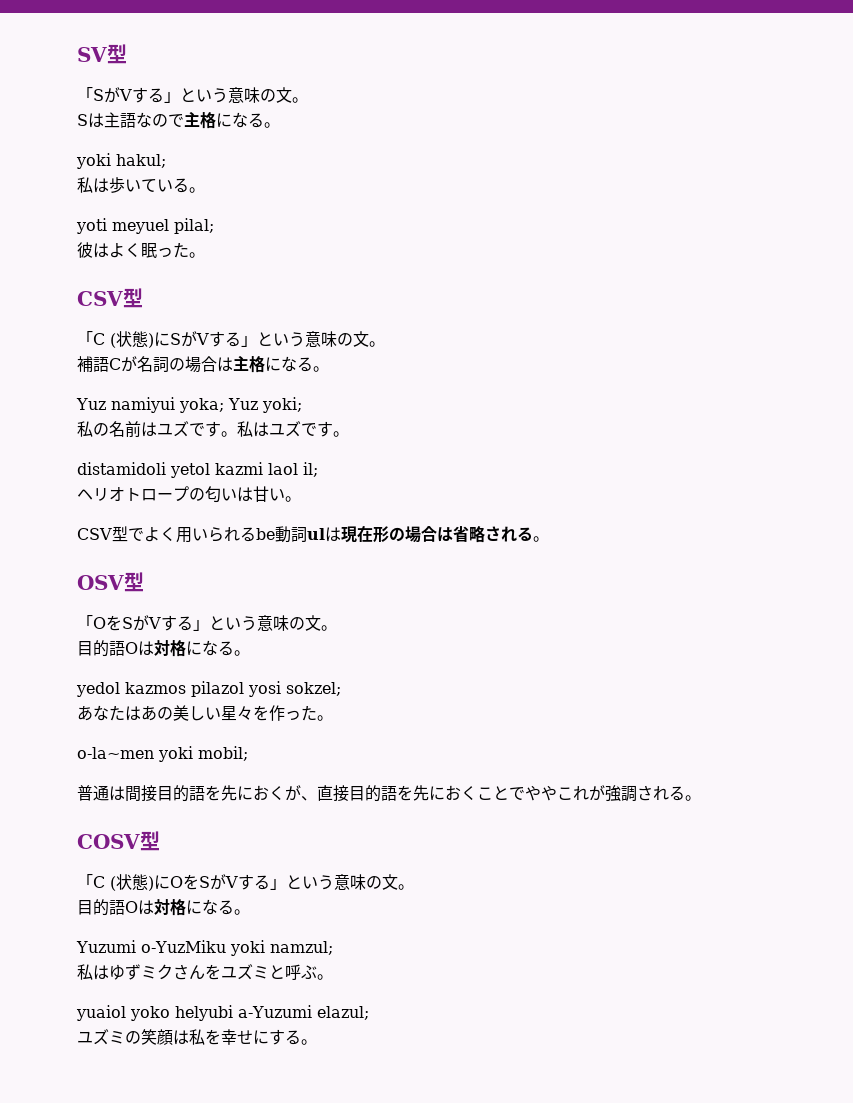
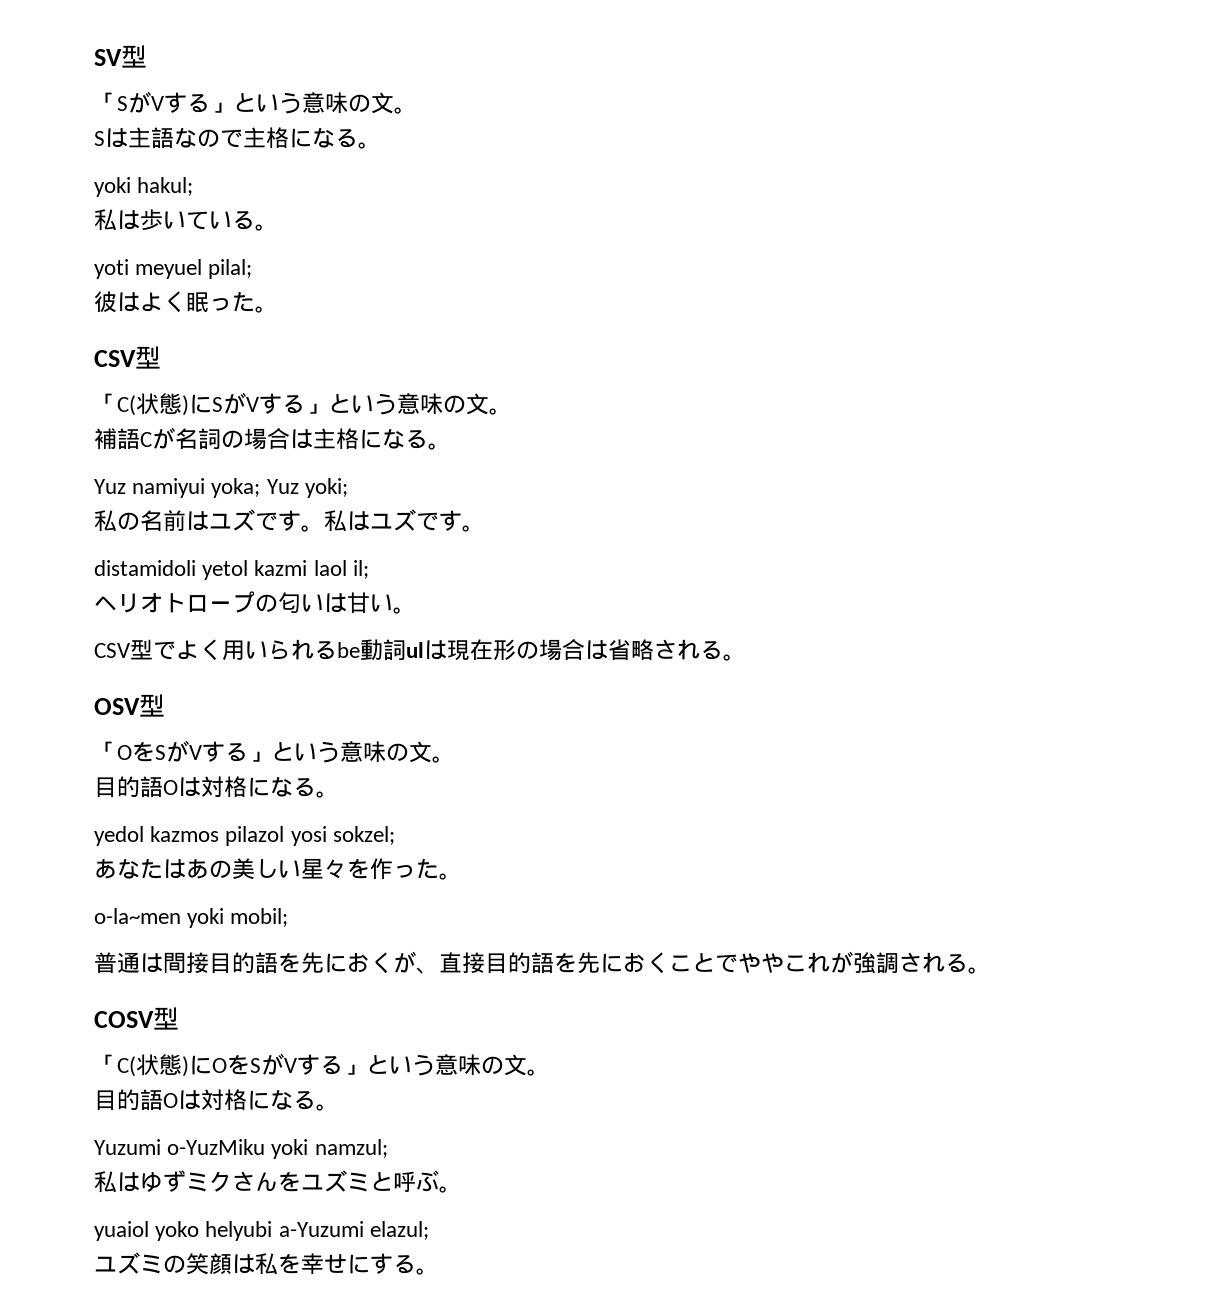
- 「C (状態)にSがVする」という意味の文。
+ 「C(状態)にSがVする」という意味の文。
- 「C (状態)にOをSがVする」という意味の文。
+ 「C(状態)にOをSがVする」という意味の文。

